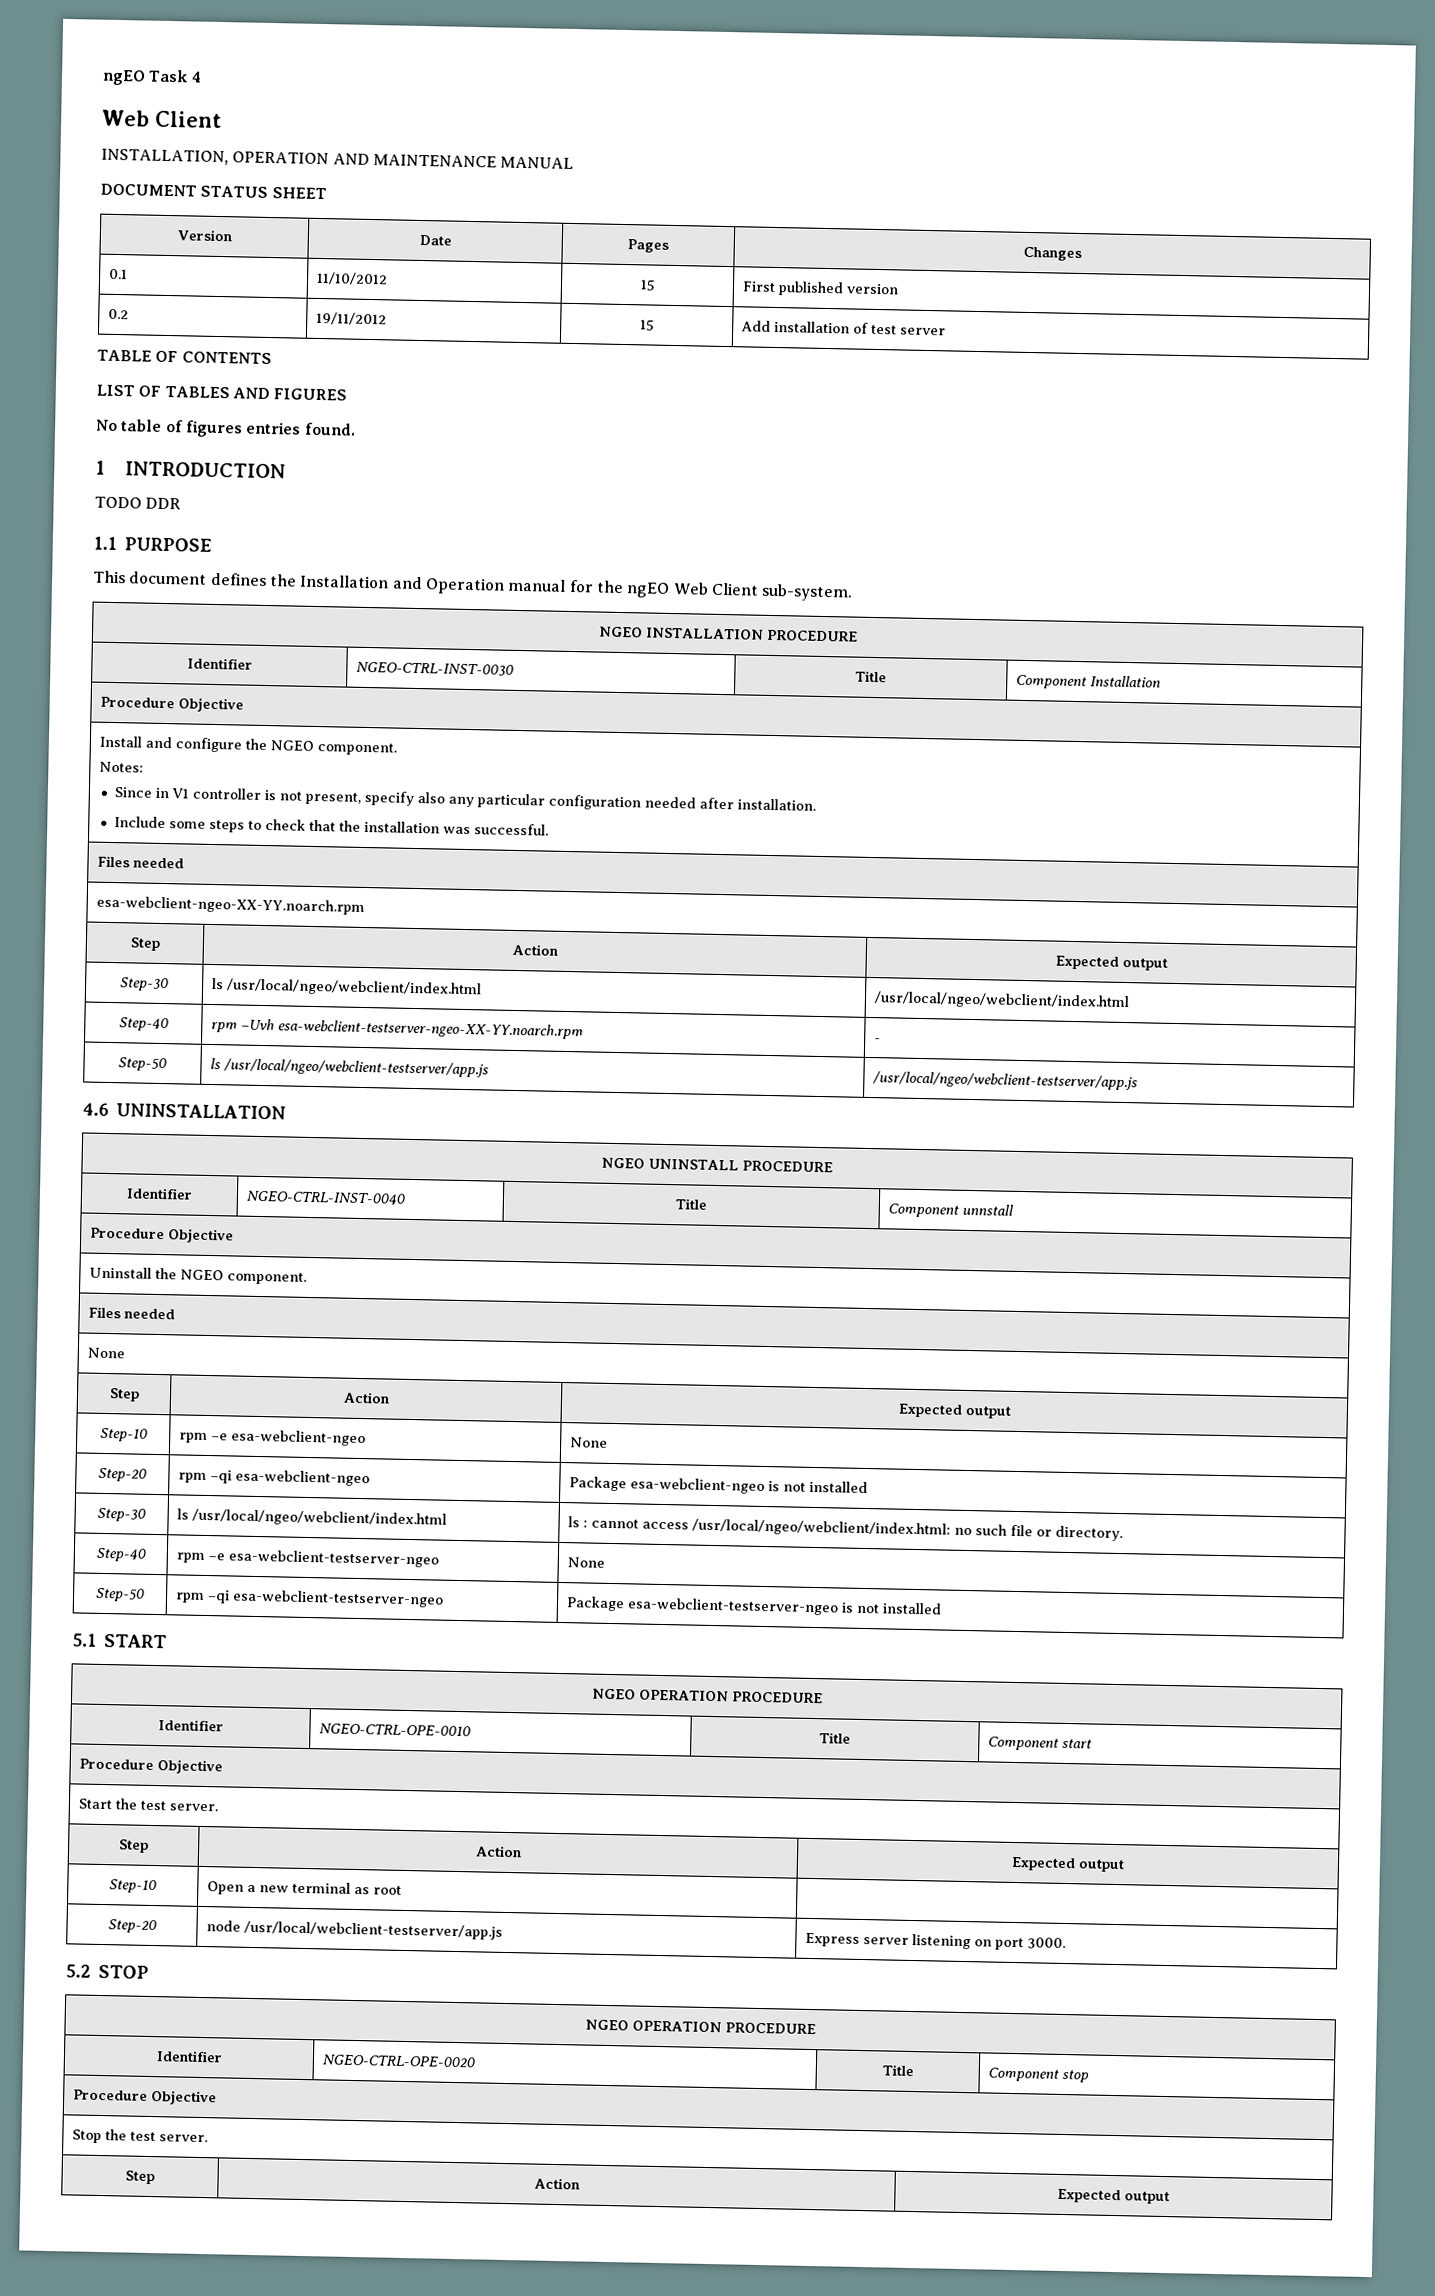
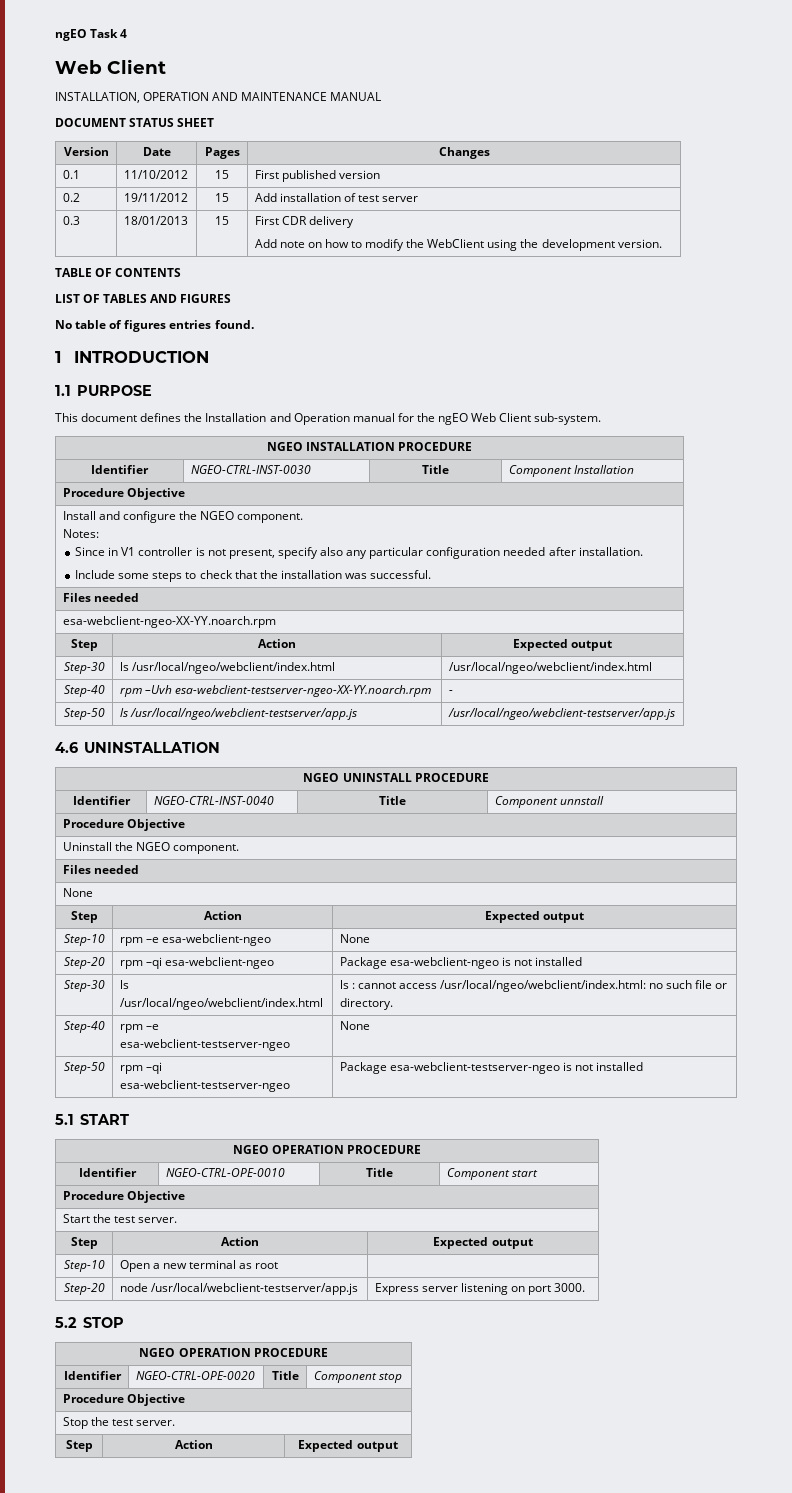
+ 0.3 | 18/01/2013 | 15 | First CDR delivery
+ Add note on how to modify the WebClient using the development version.
- TODO DDR

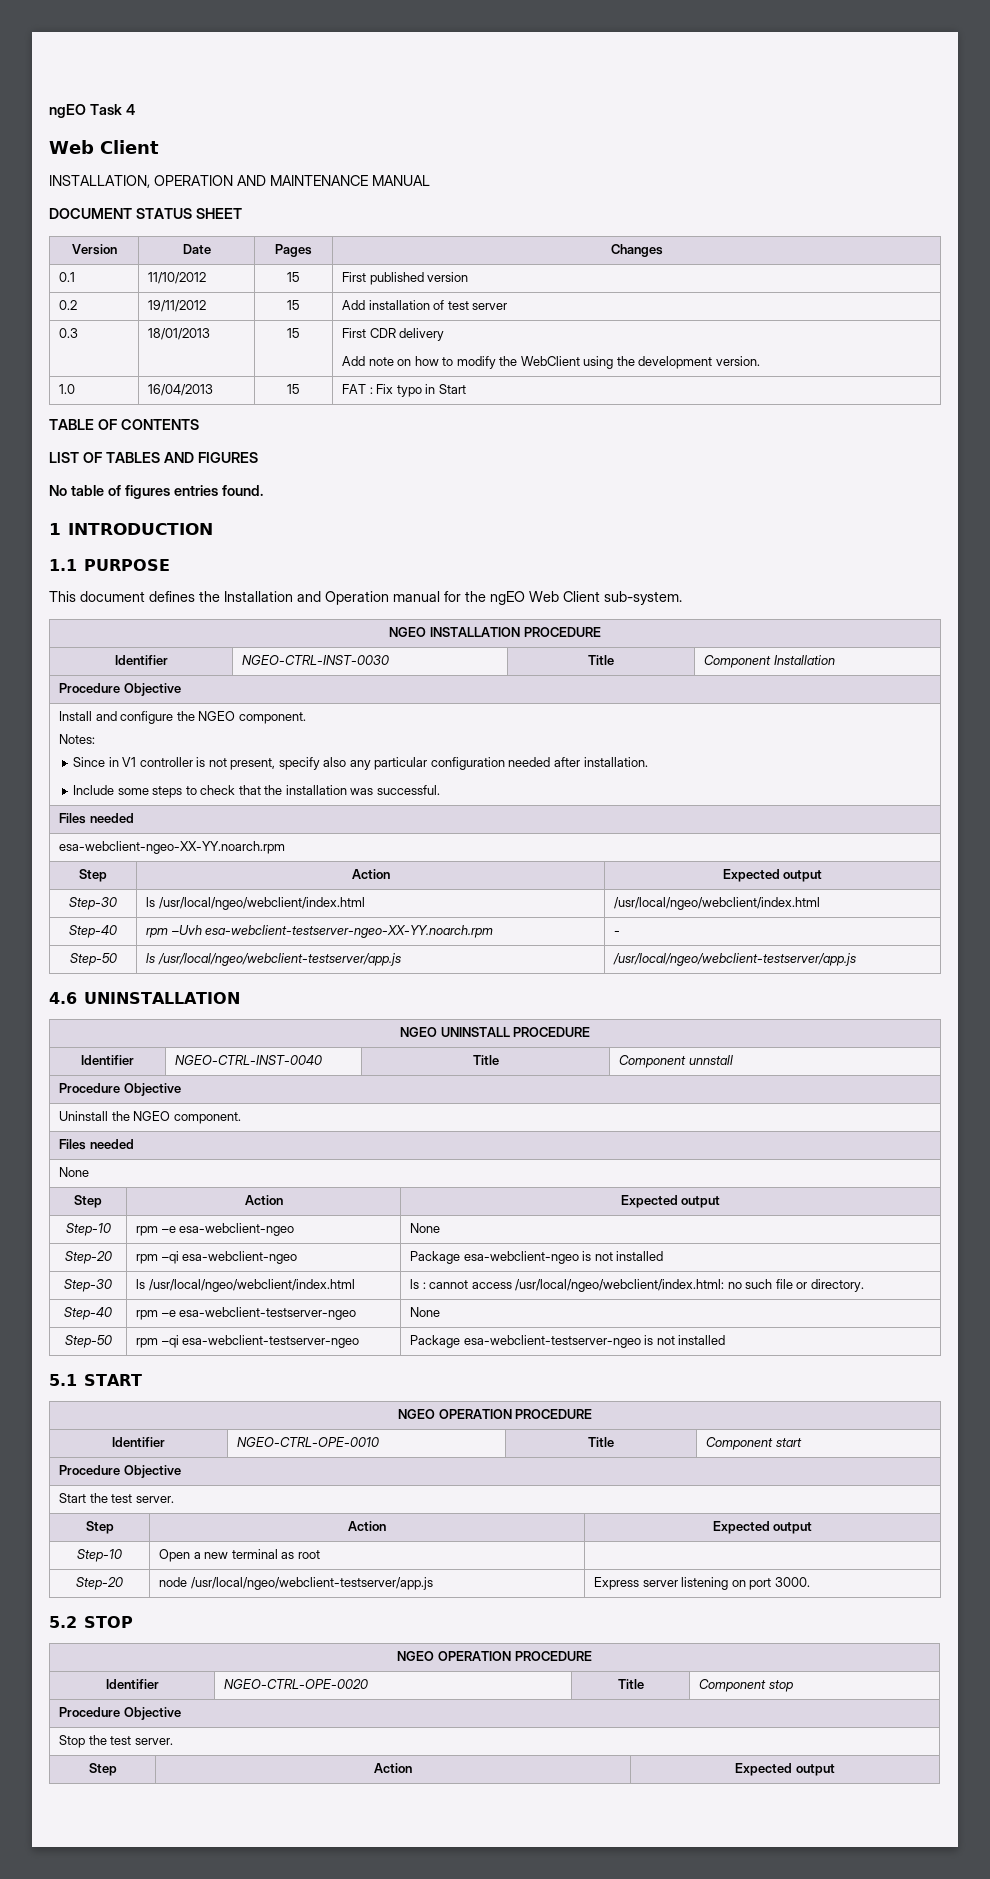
+ 1.0 | 16/04/2013 | 15 | FAT : Fix typo in Start
- Step-20 | node /usr/local/webclient-testserver/app.js | Express server listening on port 3000.
+ Step-20 | node /usr/local/ngeo/webclient-testserver/app.js | Express server listening on port 3000.

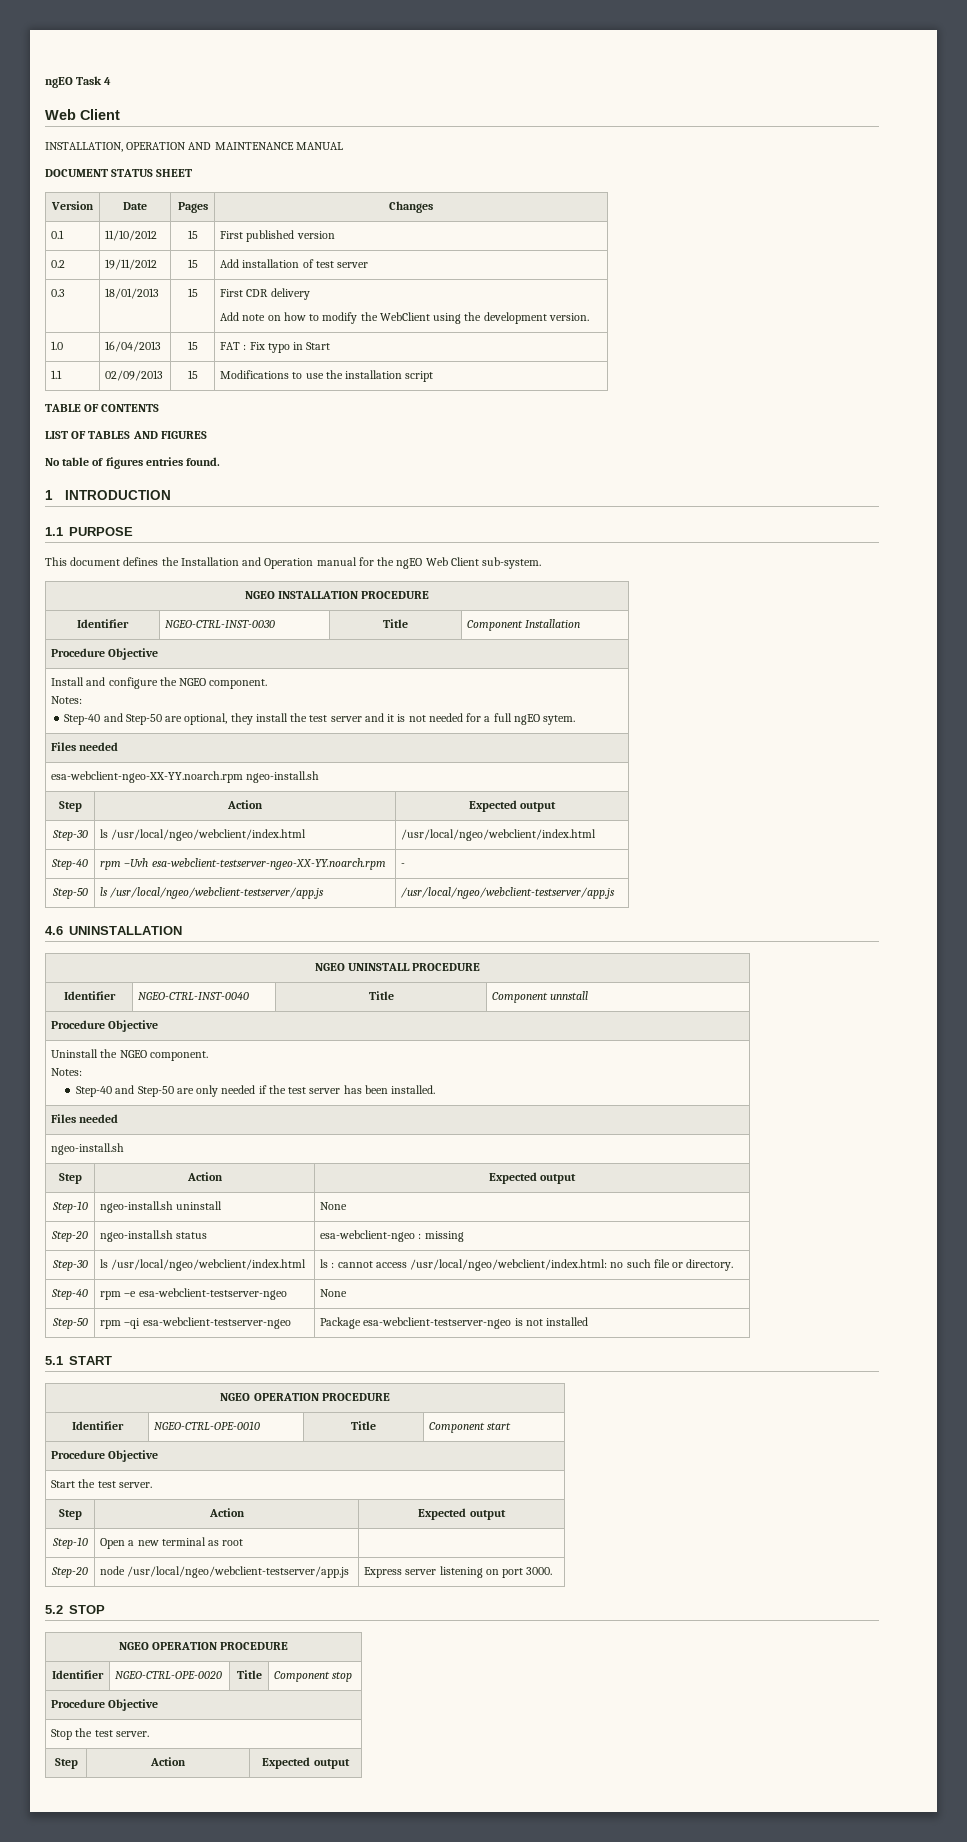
+ 1.1 | 02/09/2013 | 15 | Modifications to use the installation script
  Install and configure the NGEO component.
  Notes:
- Since in V1 controller is not present, specify also any particular configuration needed after installation.
- Include some steps to check that the installation was successful.
+ Step-40 and Step-50 are optional, they install the test server and it is not needed for a full ngEO sytem.
- esa-webclient-ngeo-XX-YY.noarch.rpm
+ esa-webclient-ngeo-XX-YY.noarch.rpm ngeo-install.sh
  Uninstall the NGEO component.
+ Notes:
+ Step-40 and Step-50 are only needed if the test server has been installed.
  Files needed
- None
+ ngeo-install.sh
  Step | Action | Expected output
- Step-10 | rpm –e esa-webclient-ngeo | None
+ Step-10 | ngeo-install.sh uninstall | None
- Step-20 | rpm –qi esa-webclient-ngeo | Package esa-webclient-ngeo is not installed
+ Step-20 | ngeo-install.sh status | esa-webclient-ngeo : missing

